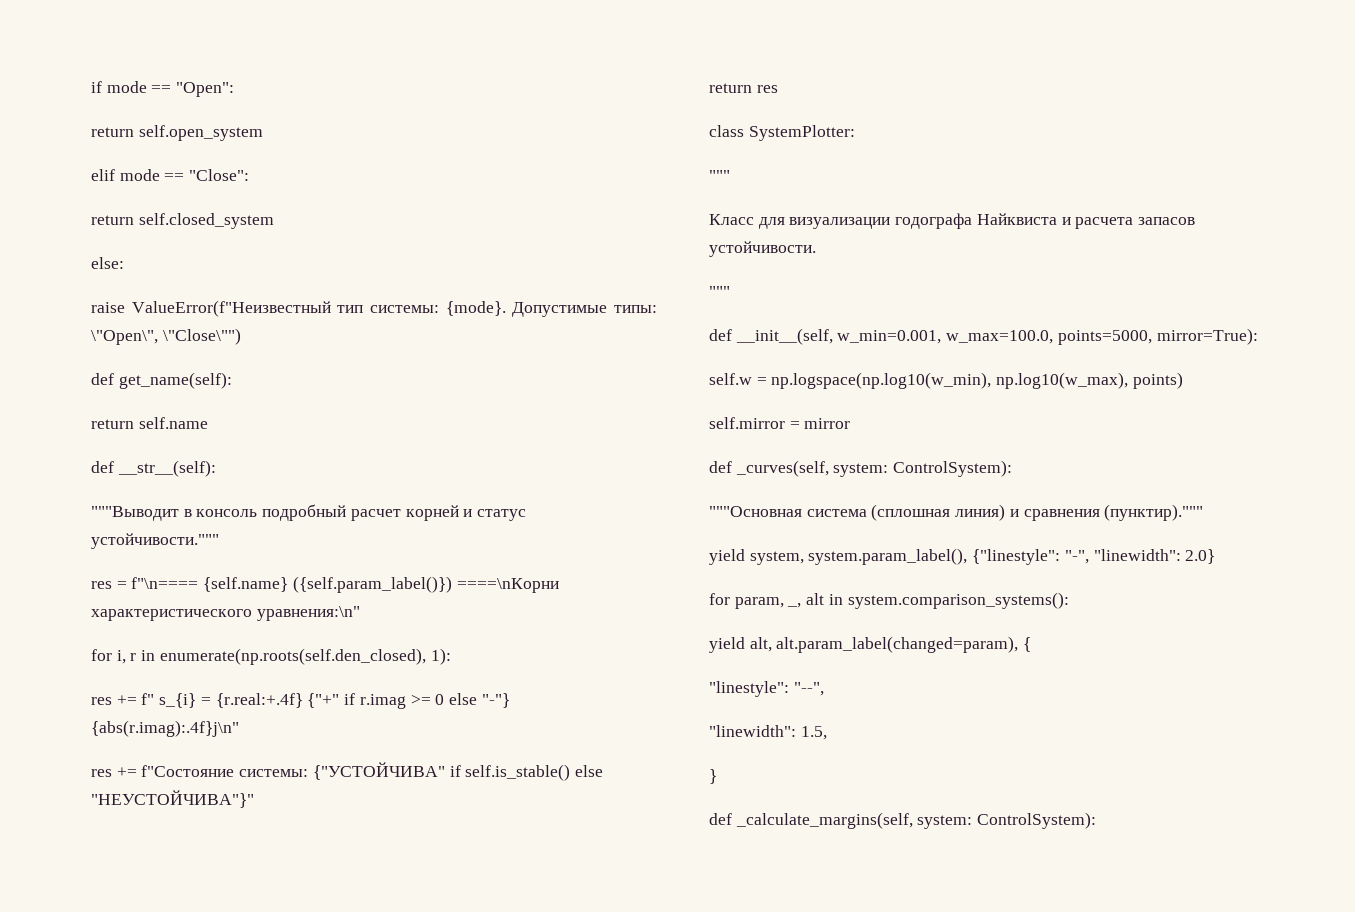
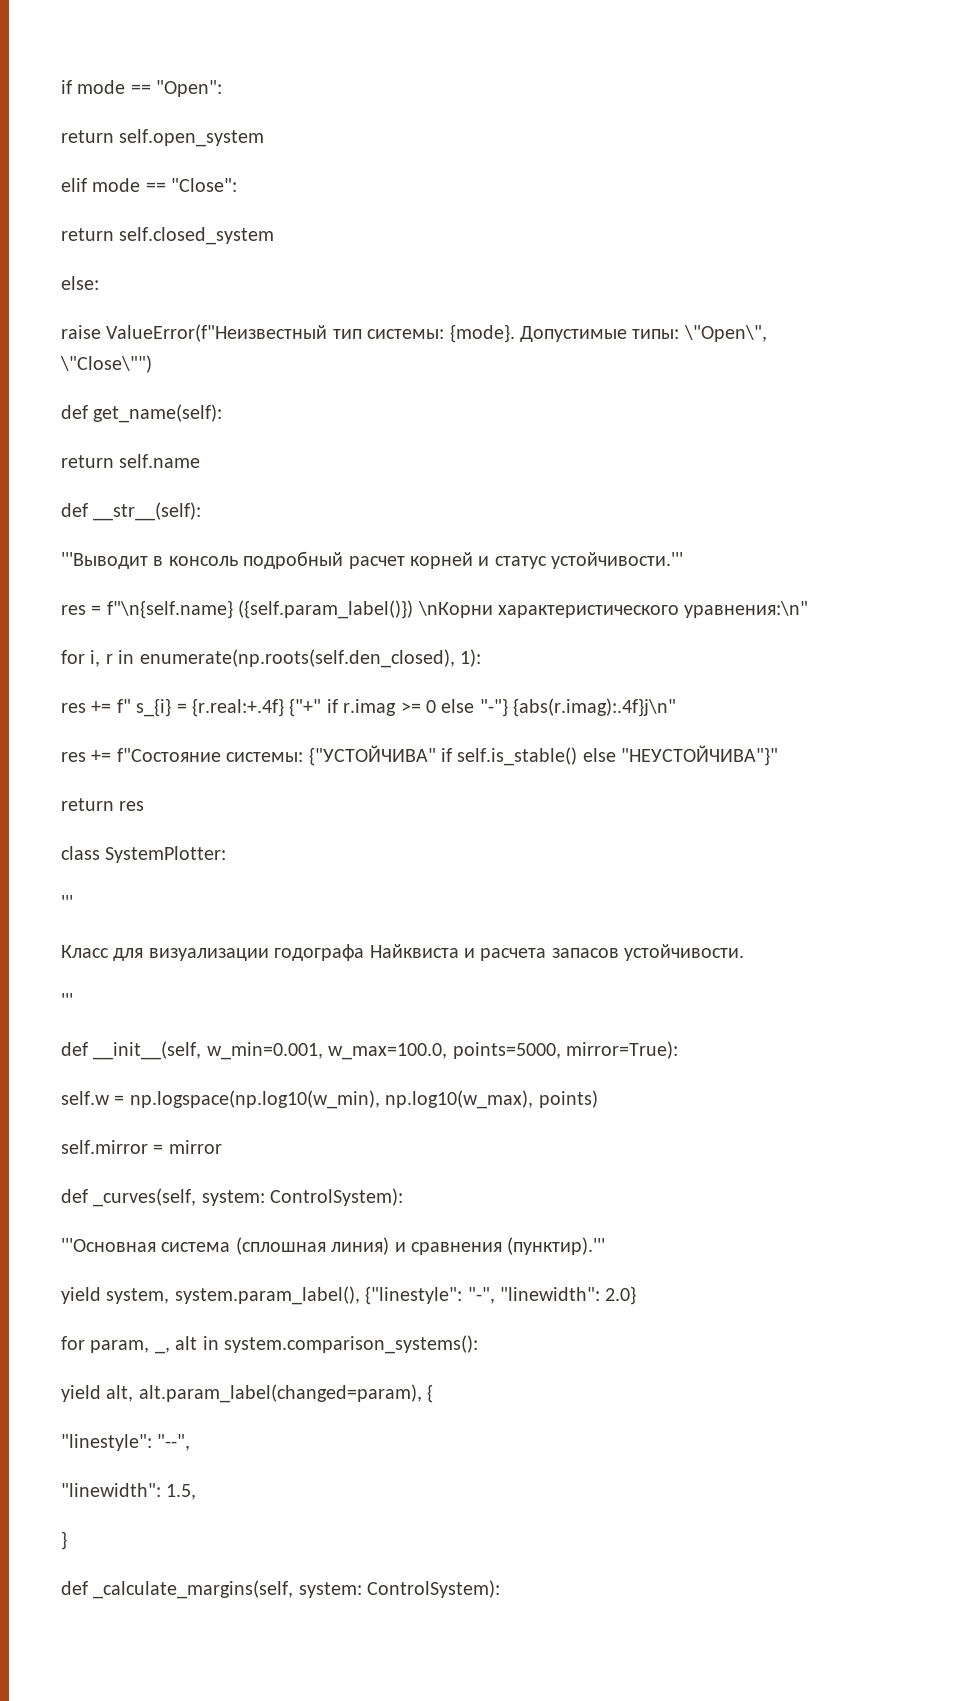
- """Выводит в консоль подробный расчет корней и статус устойчивости."""
+ '''Выводит в консоль подробный расчет корней и статус устойчивости.'''
- res = f"\n==== {self.name} ({self.param_label()}) ====\nКорни характеристического уравнения:\n"
+ res = f"\n{self.name} ({self.param_label()}) \nКорни характеристического уравнения:\n"
  class SystemPlotter:
- """
+ '''
  Класс для визуализации годографа Найквиста и расчета запасов устойчивости.
- """
+ '''
- """Основная система (сплошная линия) и сравнения (пунктир)."""
+ '''Основная система (сплошная линия) и сравнения (пунктир).'''

